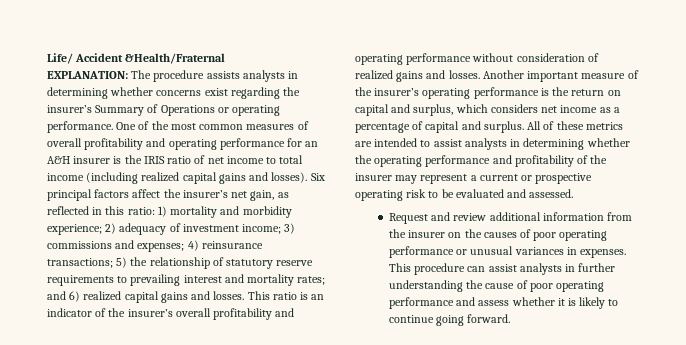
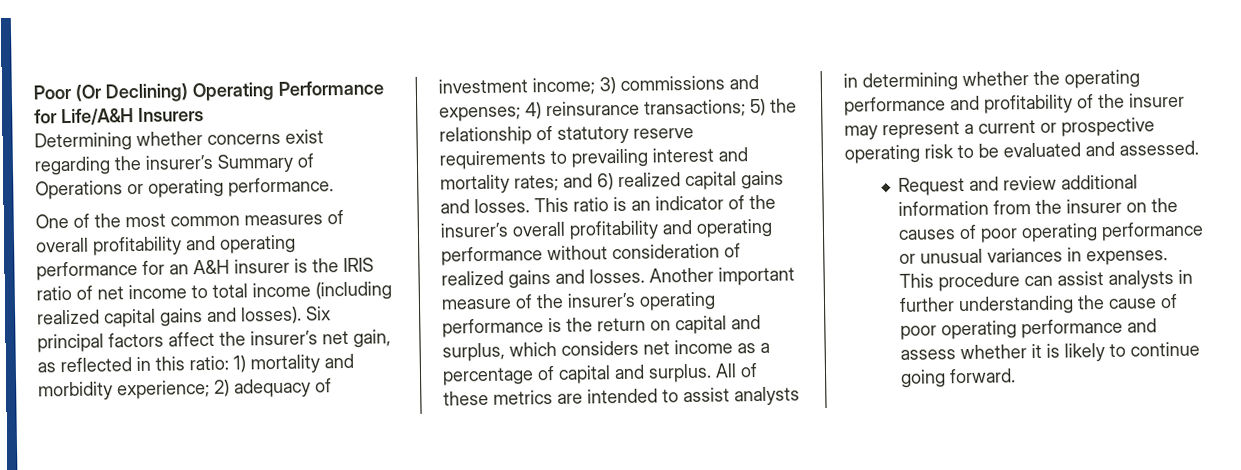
- Life/ Accident &Health/Fraternal
- EXPLANATION: The procedure assists analysts in determining whether concerns exist regarding the insurer’s Summary of Operations or operating performance. One of the most common measures of overall profitability and operating performance for an A&H insurer is the IRIS ratio of net income to total income (including realized capital gains and losses).
+ Poor (Or Declining) Operating Performance for Life/A&H Insurers
+ Determining whether concerns exist regarding the insurer’s Summary of Operations or operating performance.
+ One of the most common measures of overall profitability and operating performance for an A&H insurer is the IRIS ratio of net income to total income (including realized capital gains and losses).

